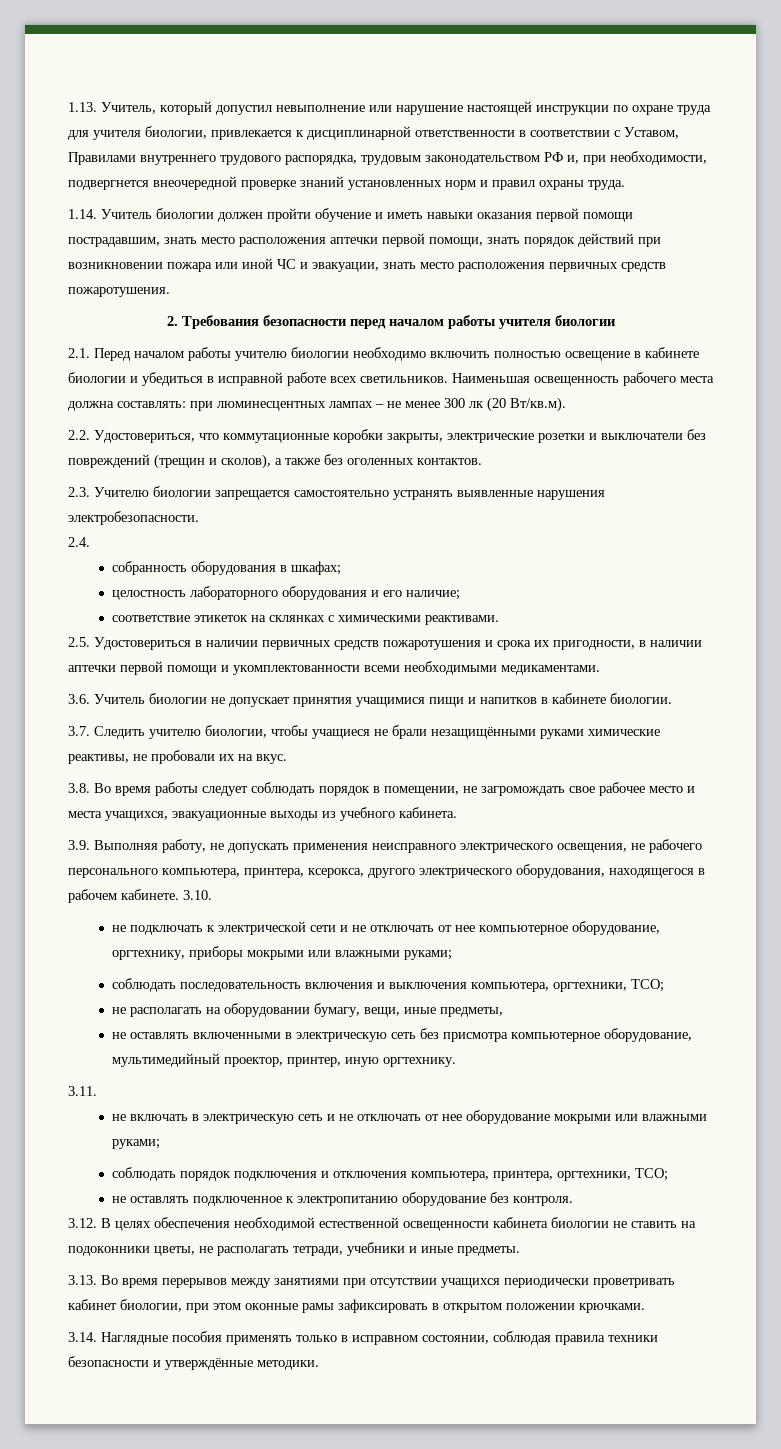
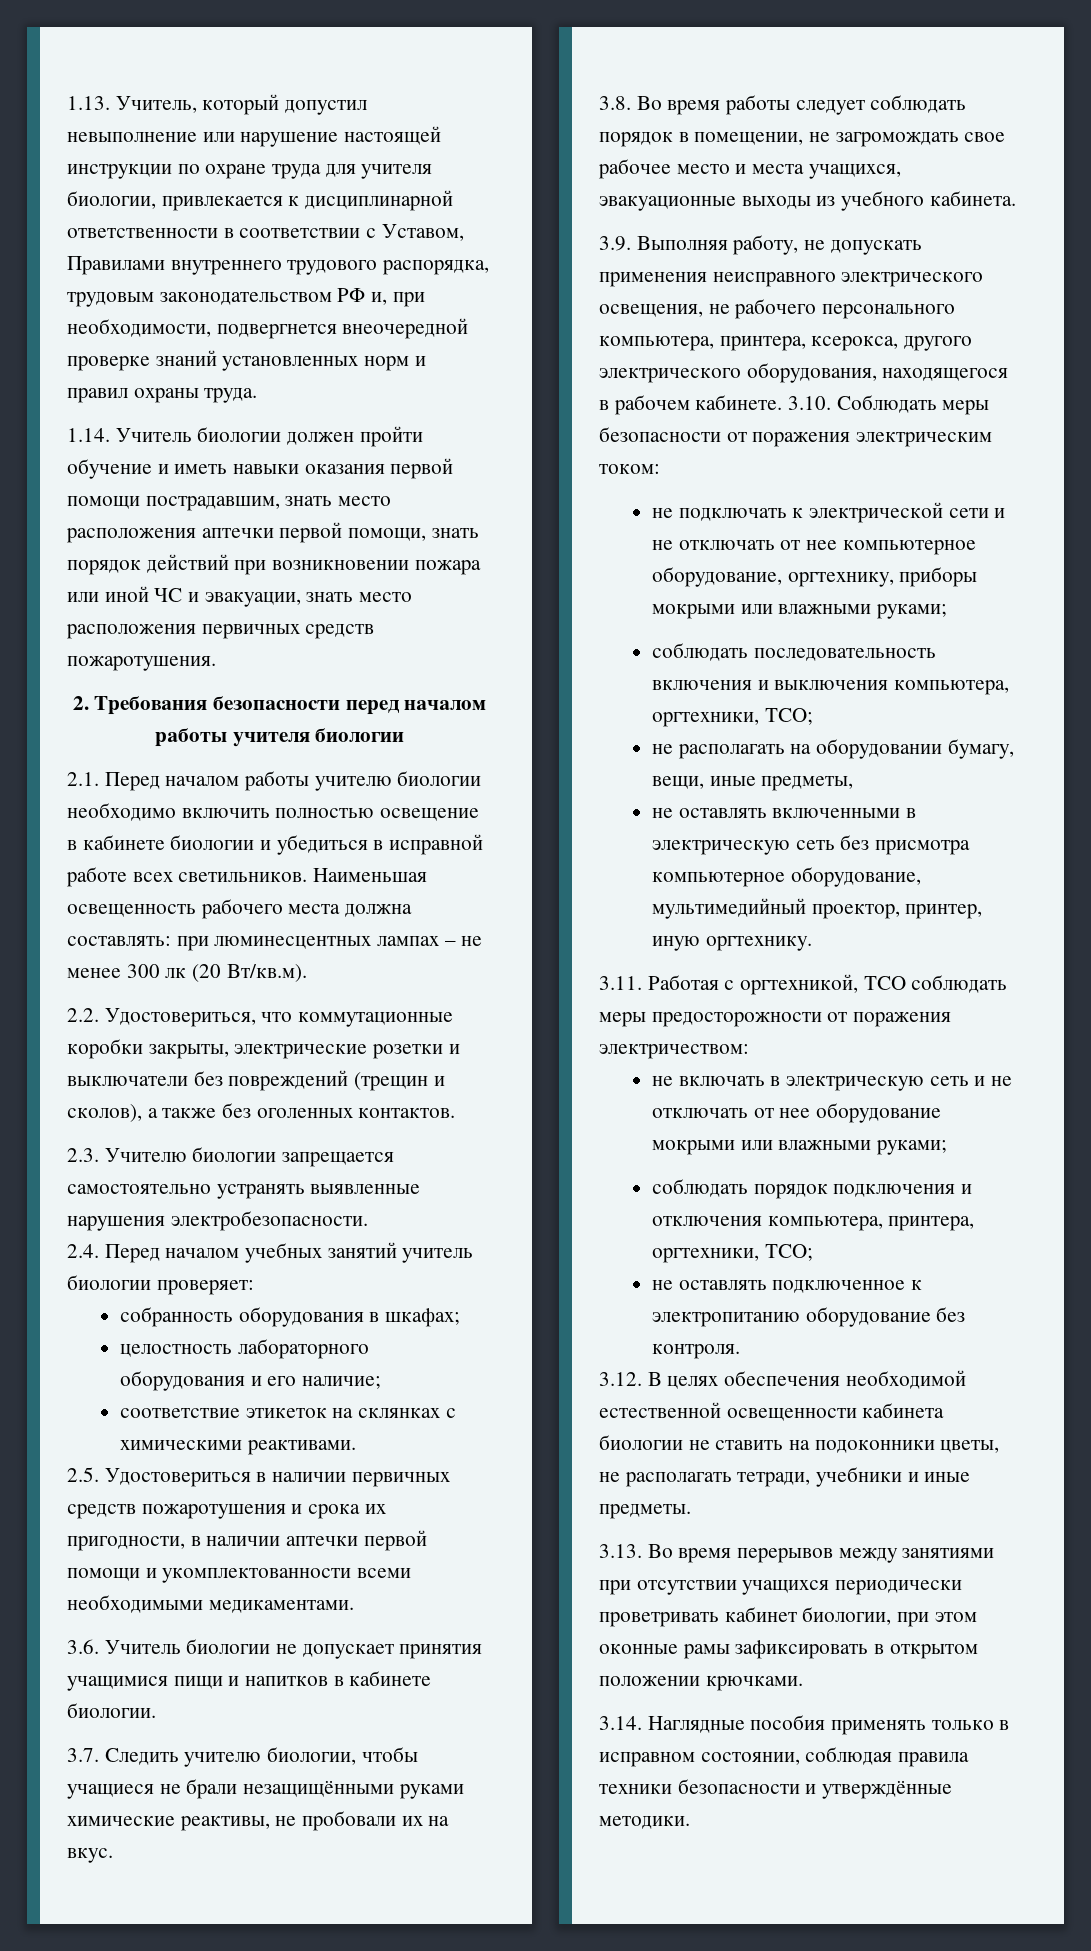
- 2.4.
+ 2.4. Перед началом учебных занятий учитель биологии проверяет:
- 3.10.
+ 3.10. Соблюдать меры безопасности от поражения электрическим током:
- 3.11.
+ 3.11. Работая с оргтехникой, ТСО соблюдать меры предосторожности от поражения электричеством:

